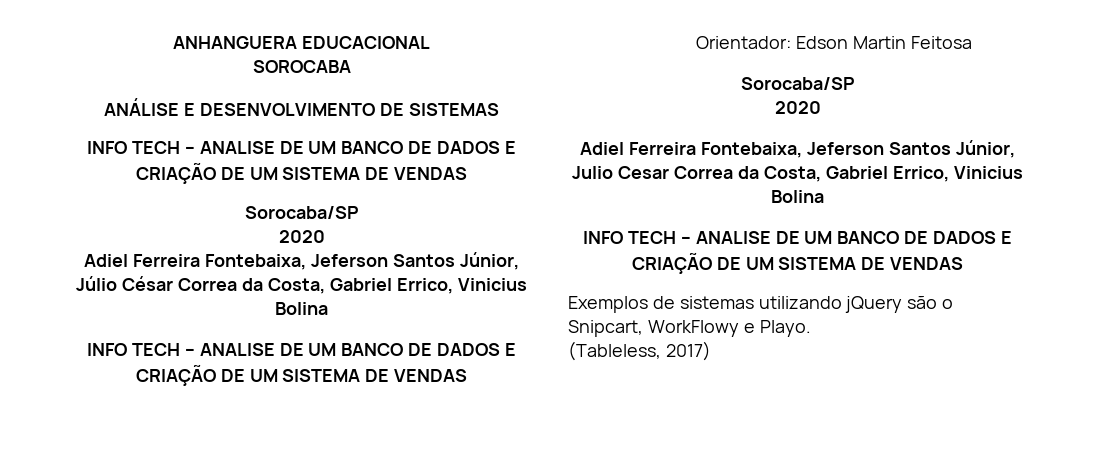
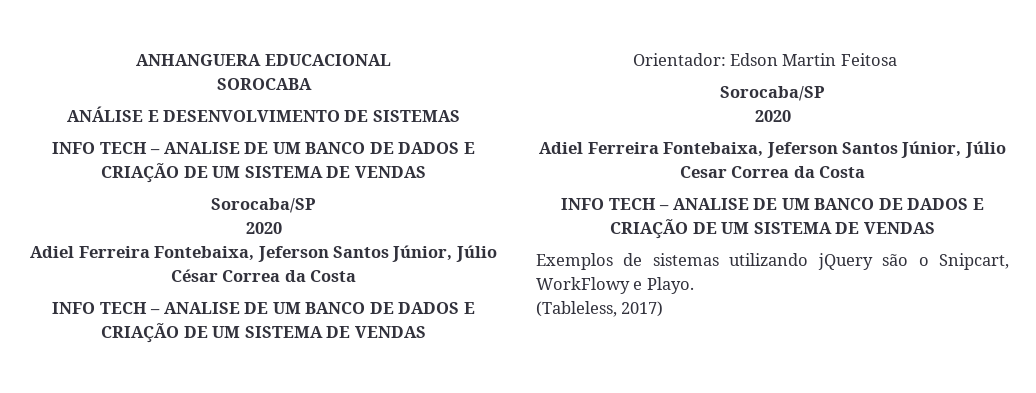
- Adiel Ferreira Fontebaixa, Jeferson Santos Júnior, Júlio César Correa da Costa, Gabriel Errico, Vinicius Bolina
+ Adiel Ferreira Fontebaixa, Jeferson Santos Júnior, Júlio César Correa da Costa
- Adiel Ferreira Fontebaixa, Jeferson Santos Júnior, Julio Cesar Correa da Costa, Gabriel Errico, Vinicius Bolina
+ Adiel Ferreira Fontebaixa, Jeferson Santos Júnior, Júlio Cesar Correa da Costa

